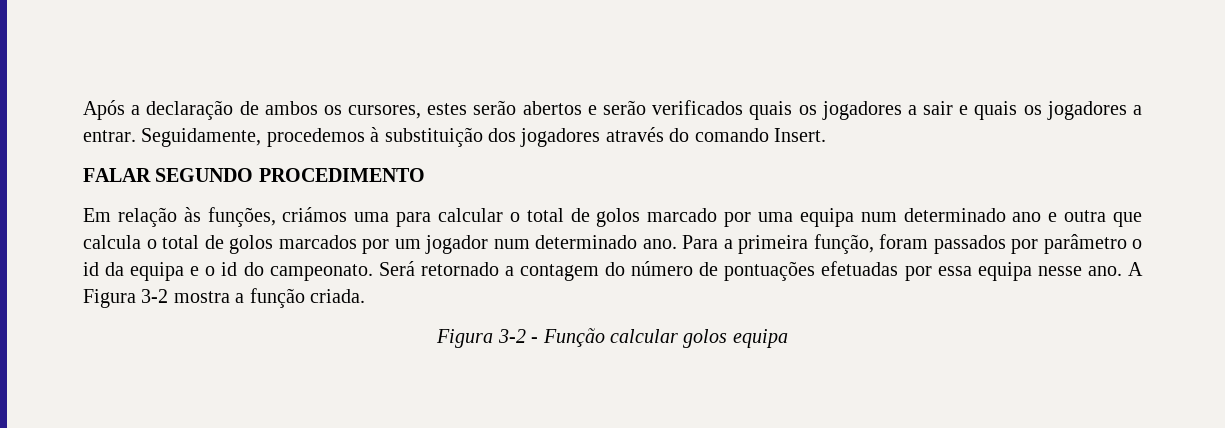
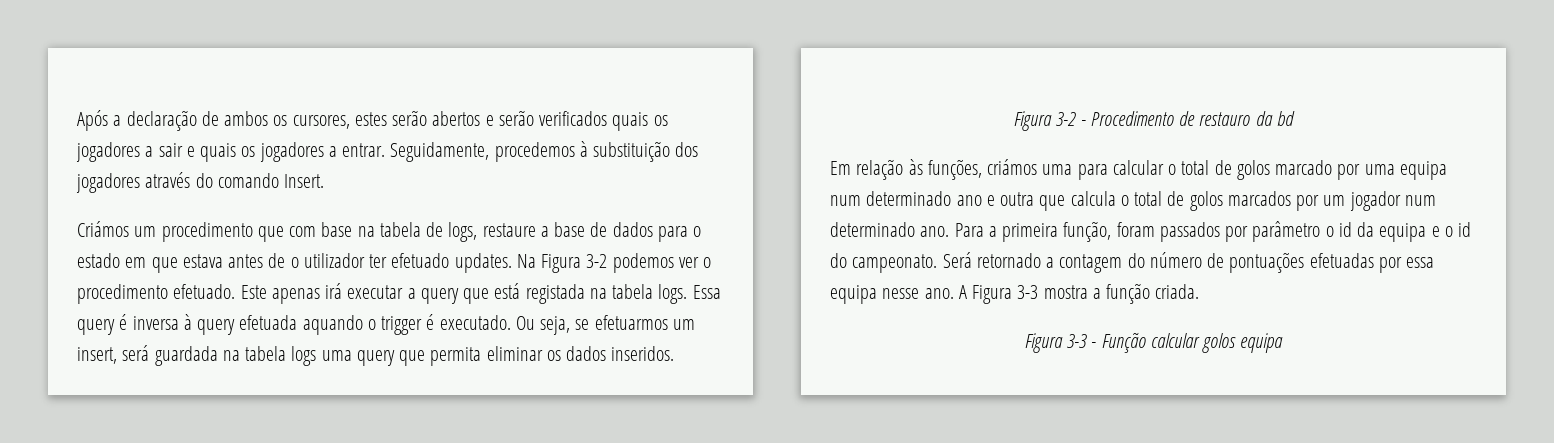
- FALAR SEGUNDO PROCEDIMENTO
+ Criámos um procedimento que com base na tabela de logs, restaure a base de dados para o estado em que estava antes de o utilizador ter efetuado updates. Na Figura 3-2 podemos ver o procedimento efetuado. Este apenas irá executar a query que está registada na tabela logs. Essa query é inversa à query efetuada aquando o trigger é executado. Ou seja, se efetuarmos um insert, será guardada na tabela logs uma query que permita eliminar os dados inseridos.
+ Figura 3-2 - Procedimento de restauro da bd
- A Figura 3-2 mostra a função criada.
+ A Figura 3-3 mostra a função criada.
- Figura 3-2 - Função calcular golos equipa
+ Figura 3-3 - Função calcular golos equipa

